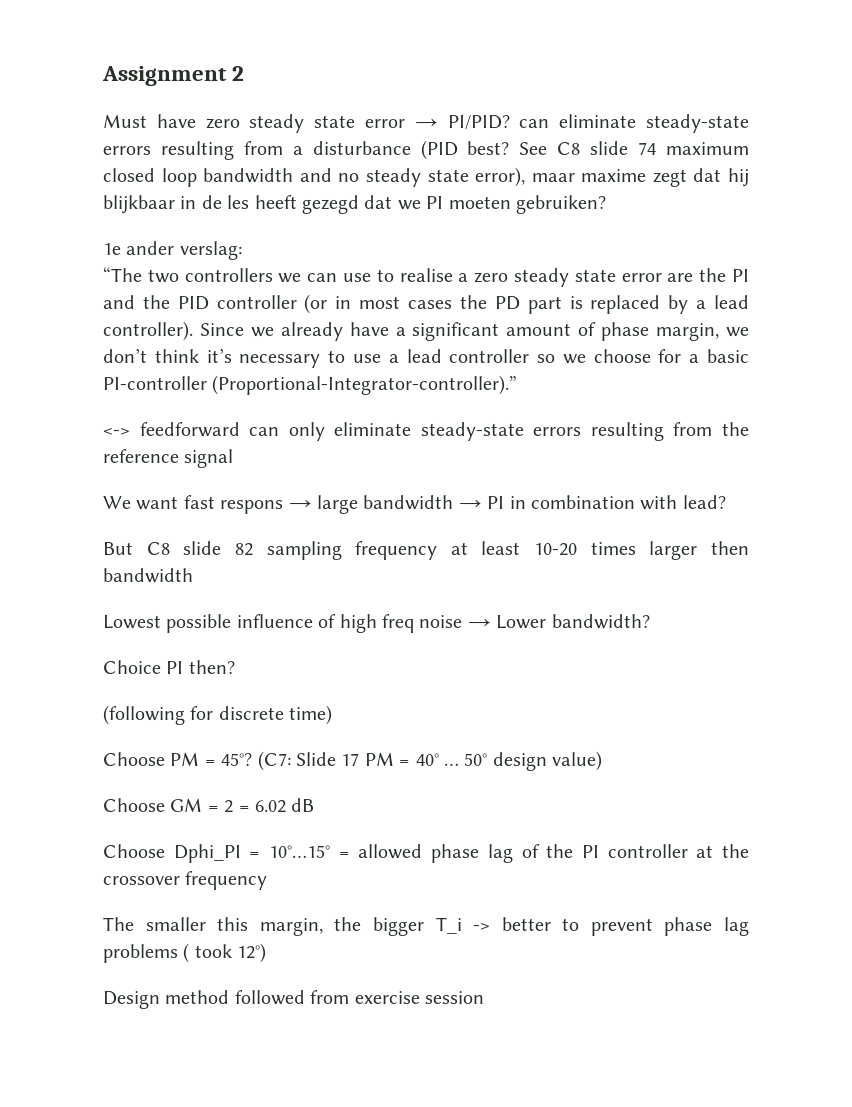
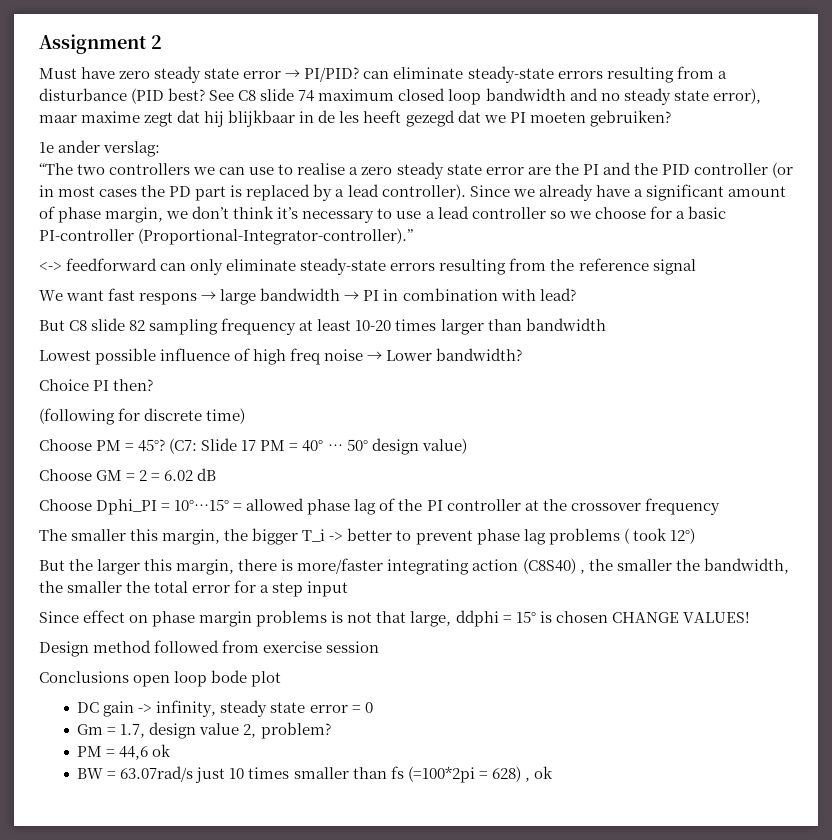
- But C8 slide 82 sampling frequency at least 10-20 times larger then bandwidth
+ But C8 slide 82 sampling frequency at least 10-20 times larger than bandwidth
+ But the larger this margin, there is more/faster integrating action (C8S40) , the smaller the bandwidth, the smaller the total error for a step input
+ Since effect on phase margin problems is not that large, ddphi = 15° is chosen CHANGE VALUES!
+ Conclusions open loop bode plot
+ DC gain -> infinity, steady state error = 0
+ Gm = 1.7, design value 2, problem?
+ PM = 44,6 ok
+ BW = 63.07rad/s just 10 times smaller than fs (=100*2pi = 628) , ok

